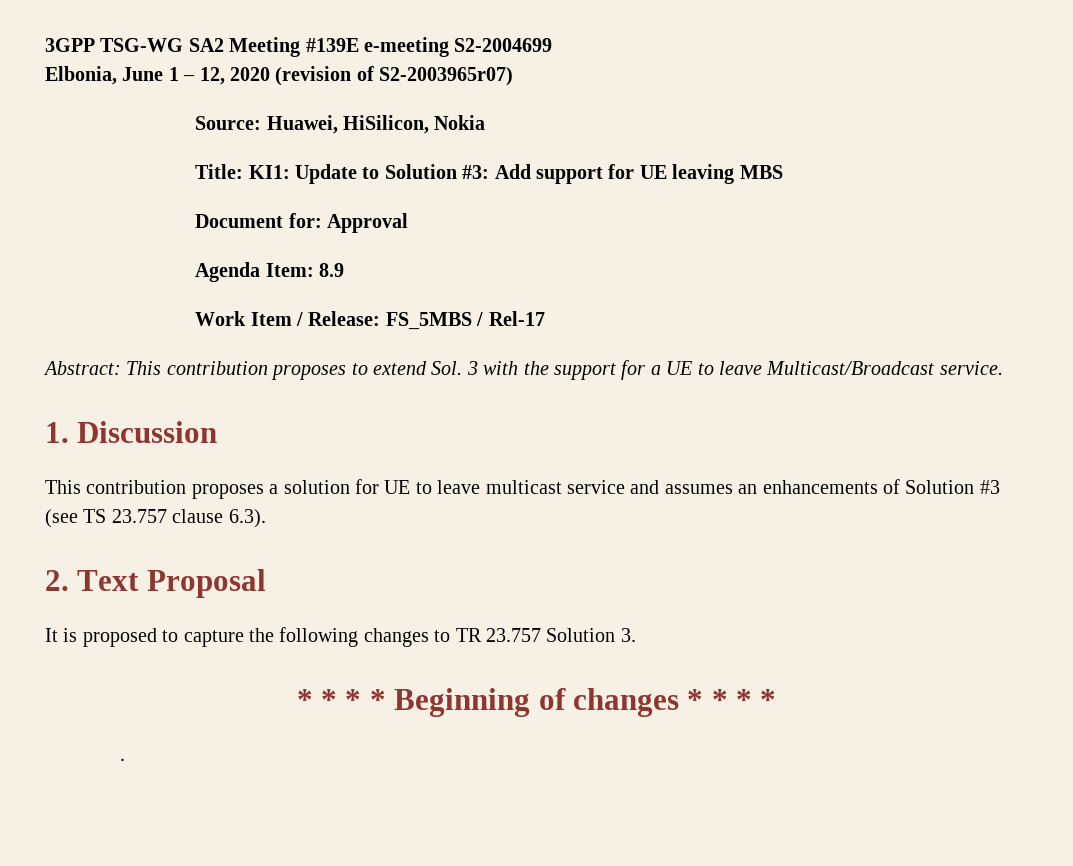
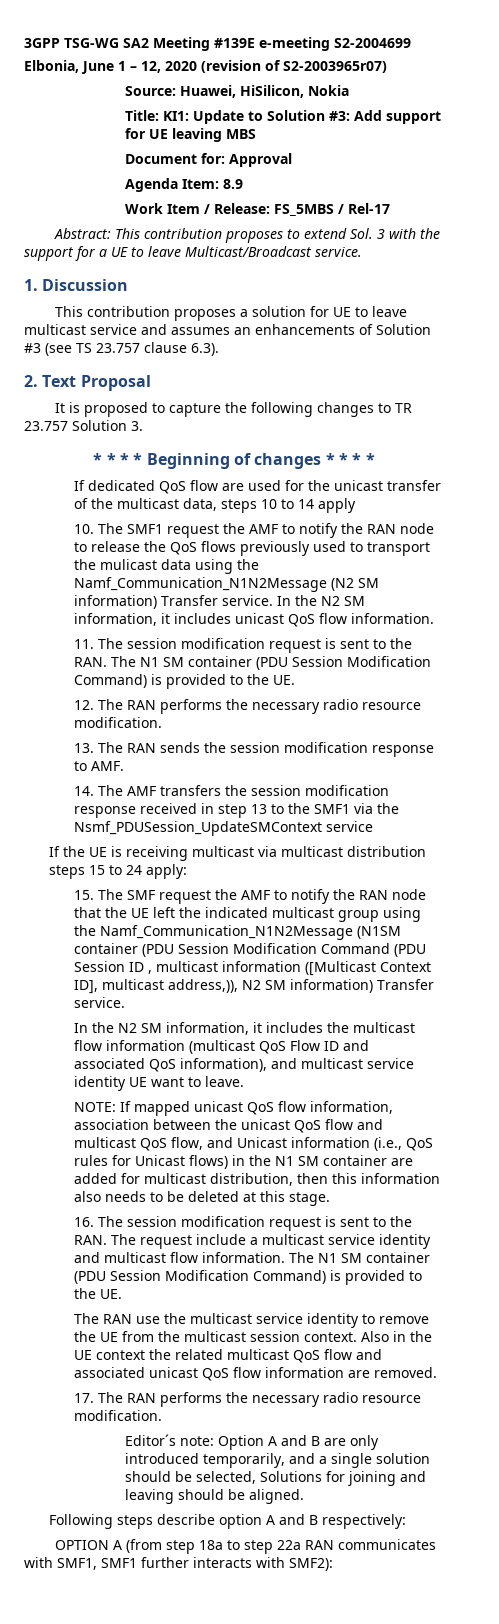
- .
+ If dedicated QoS flow are used for the unicast transfer of the multicast data, steps 10 to 14 apply
+ 10. The SMF1 request the AMF to notify the RAN node to release the QoS flows previously used to transport the mulicast data using the Namf_Communication_N1N2Message (N2 SM information) Transfer service. In the N2 SM information, it includes unicast QoS flow information.
+ 11. The session modification request is sent to the RAN. The N1 SM container (PDU Session Modification Command) is provided to the UE.
+ 12. The RAN performs the necessary radio resource modification.
+ 13. The RAN sends the session modification response to AMF.
+ 14. The AMF transfers the session modification response received in step 13 to the SMF1 via the Nsmf_PDUSession_UpdateSMContext service
+ If the UE is receiving multicast via multicast distribution steps 15 to 24 apply:
+ 15. The SMF request the AMF to notify the RAN node that the UE left the indicated multicast group using the Namf_Communication_N1N2Message (N1SM container (PDU Session Modification Command (PDU Session ID , multicast information ([Multicast Context ID], multicast address,)), N2 SM information) Transfer service.
+ In the N2 SM information, it includes the multicast flow information (multicast QoS Flow ID and associated QoS information), and multicast service identity UE want to leave.
+ NOTE: If mapped unicast QoS flow information, association between the unicast QoS flow and multicast QoS flow, and Unicast information (i.e., QoS rules for Unicast flows) in the N1 SM container are added for multicast distribution, then this information also needs to be deleted at this stage.
+ 16. The session modification request is sent to the RAN. The request include a multicast service identity and multicast flow information. The N1 SM container (PDU Session Modification Command) is provided to the UE.
+ The RAN use the multicast service identity to remove the UE from the multicast session context. Also in the UE context the related multicast QoS flow and associated unicast QoS flow information are removed.
+ 17. The RAN performs the necessary radio resource modification.
+ Editor´s note: Option A and B are only introduced temporarily, and a single solution should be selected, Solutions for joining and leaving should be aligned.
+ Following steps describe option A and B respectively:
+ OPTION A (from step 18a to step 22a RAN communicates with SMF1, SMF1 further interacts with SMF2):

